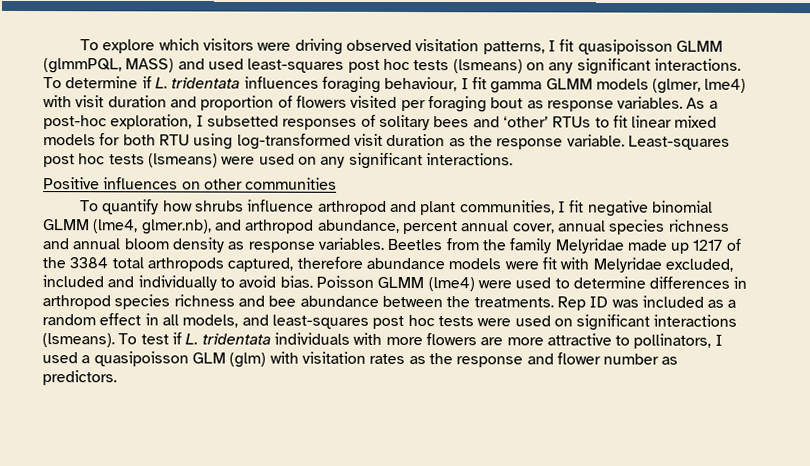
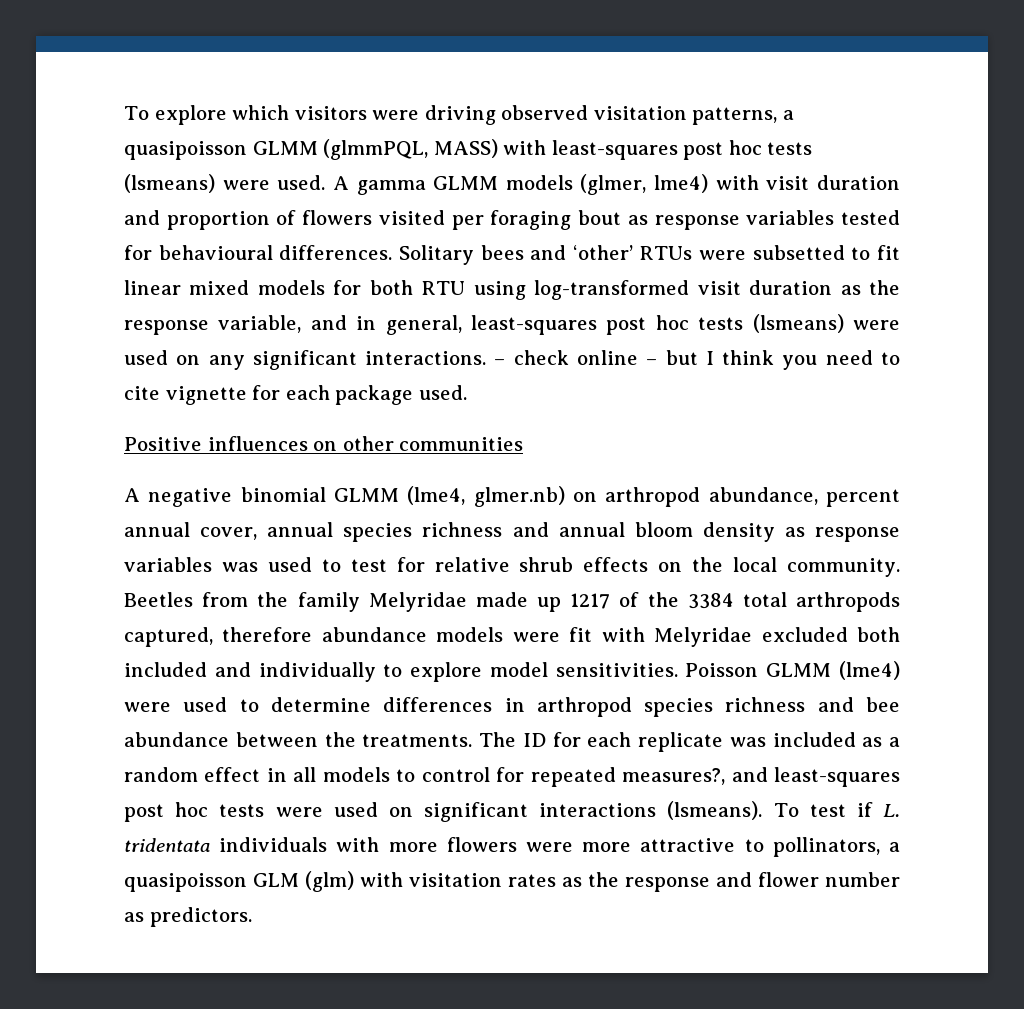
- To explore which visitors were driving observed visitation patterns, I fit quasipoisson GLMM (glmmPQL, MASS) and used least-squares post hoc tests (lsmeans) on any significant interactions. To determine if L. tridentata influences foraging behaviour, I fit gamma GLMM models (glmer, lme4) with visit duration and proportion of flowers visited per foraging bout as response variables. As a post-hoc exploration, I subsetted responses of solitary bees and ‘other’ RTUs to fit linear mixed models for both RTU using log-transformed visit duration as the response variable. Least-squares post hoc tests (lsmeans) were used on any significant interactions.
+ To explore which visitors were driving observed visitation patterns, a quasipoisson GLMM (glmmPQL, MASS) with least-squares post hoc tests (lsmeans) were used. A gamma GLMM models (glmer, lme4) with visit duration and proportion of flowers visited per foraging bout as response variables tested for behavioural differences. Solitary bees and ‘other’ RTUs were subsetted to fit linear mixed models for both RTU using log-transformed visit duration as the response variable, and in general, least-squares post hoc tests (lsmeans) were used on any significant interactions. – check online – but I think you need to cite vignette for each package used.
- To quantify how shrubs influence arthropod and plant communities, I fit negative binomial GLMM (lme4, glmer.nb), and arthropod abundance, percent annual cover, annual species richness and annual bloom density as response variables.
+ A negative binomial GLMM (lme4, glmer.nb) on arthropod abundance, percent annual cover, annual species richness and annual bloom density as response variables was used to test for relative shrub effects on the local community.
- Beetles from the family Melyridae made up 1217 of the 3384 total arthropods captured, therefore abundance models were fit with Melyridae excluded, included and individually to avoid bias.
+ Beetles from the family Melyridae made up 1217 of the 3384 total arthropods captured, therefore abundance models were fit with Melyridae excluded both included and individually to explore model sensitivities.
- Rep ID was included as a random effect in all models, and least-squares post hoc tests were used on significant interactions (lsmeans).
+ The ID for each replicate was included as a random effect in all models to control for repeated measures?, and least-squares post hoc tests were used on significant interactions (lsmeans).
- To test if L. tridentata individuals with more flowers are more attractive to pollinators, I used a quasipoisson GLM (glm) with visitation rates as the response and flower number as predictors.
+ To test if L. tridentata individuals with more flowers were more attractive to pollinators, a quasipoisson GLM (glm) with visitation rates as the response and flower number as predictors.

